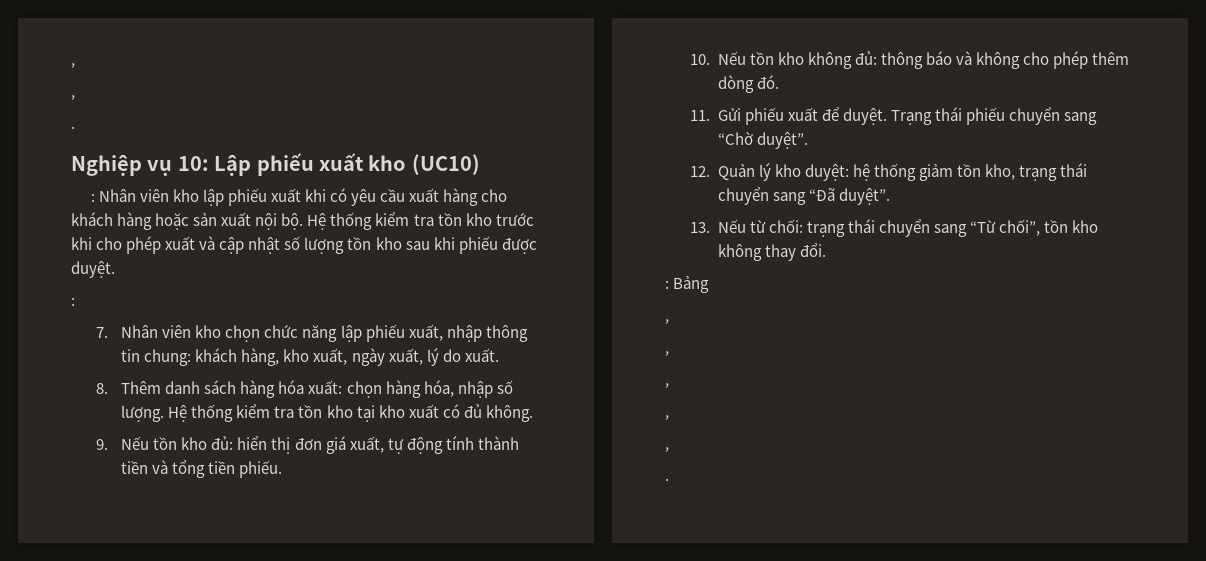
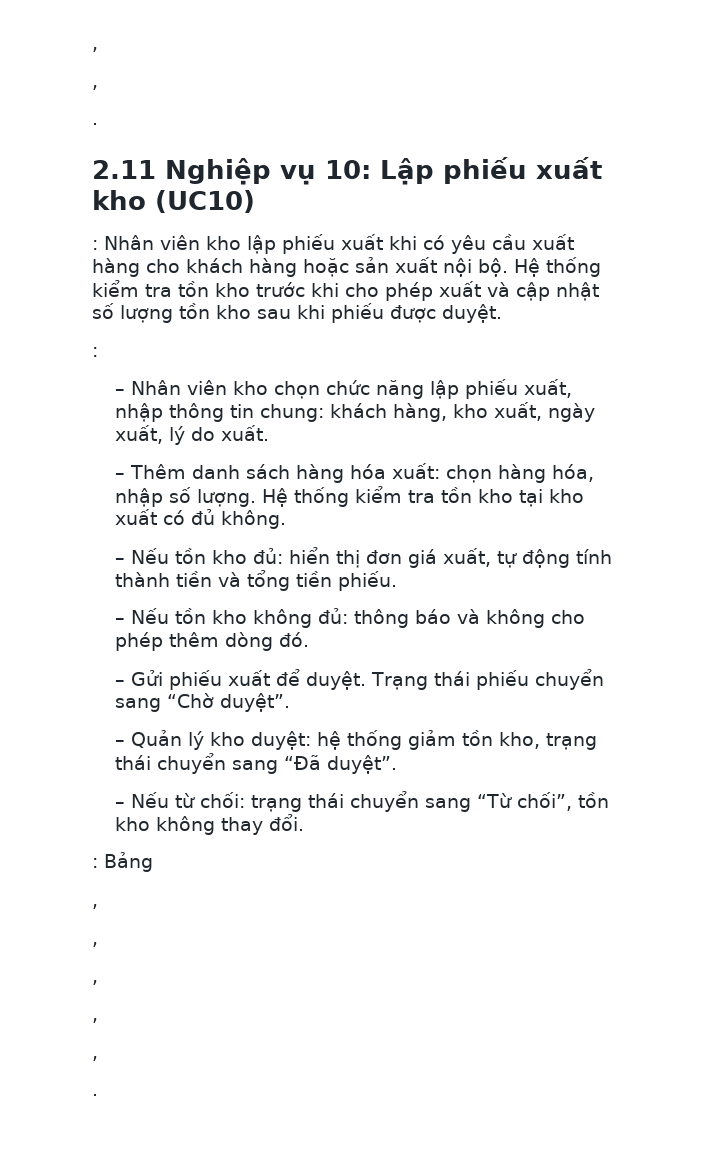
- Nghiệp vụ 10: Lập phiếu xuất kho (UC10)
+ 2.11 Nghiệp vụ 10: Lập phiếu xuất kho (UC10)
- 7. Nhân viên kho chọn chức năng lập phiếu xuất, nhập thông tin chung: khách hàng, kho xuất, ngày xuất, lý do xuất.
+ – Nhân viên kho chọn chức năng lập phiếu xuất, nhập thông tin chung: khách hàng, kho xuất, ngày xuất, lý do xuất.
- 8. Thêm danh sách hàng hóa xuất: chọn hàng hóa, nhập số lượng.
+ – Thêm danh sách hàng hóa xuất: chọn hàng hóa, nhập số lượng.
- 9. Nếu tồn kho đủ: hiển thị đơn giá xuất, tự động tính thành tiền và tổng tiền phiếu.
+ – Nếu tồn kho đủ: hiển thị đơn giá xuất, tự động tính thành tiền và tổng tiền phiếu.
- 10. Nếu tồn kho không đủ: thông báo và không cho phép thêm dòng đó.
+ – Nếu tồn kho không đủ: thông báo và không cho phép thêm dòng đó.
- 11. Gửi phiếu xuất để duyệt.
+ – Gửi phiếu xuất để duyệt.
- 12. Quản lý kho duyệt: hệ thống giảm tồn kho, trạng thái chuyển sang “Đã duyệt”.
+ – Quản lý kho duyệt: hệ thống giảm tồn kho, trạng thái chuyển sang “Đã duyệt”.
- 13. Nếu từ chối: trạng thái chuyển sang “Từ chối”, tồn kho không thay đổi.
+ – Nếu từ chối: trạng thái chuyển sang “Từ chối”, tồn kho không thay đổi.

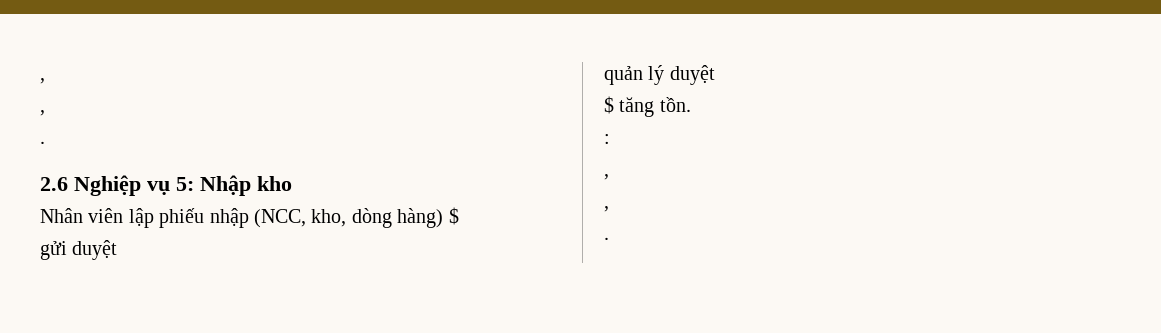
- 2.11 Nghiệp vụ 10: Lập phiếu xuất kho (UC10)
- : Nhân viên kho lập phiếu xuất khi có yêu cầu xuất hàng cho khách hàng hoặc sản xuất nội bộ. Hệ thống kiểm tra tồn kho trước khi cho phép xuất và cập nhật số lượng tồn kho sau khi phiếu được duyệt.
+ 2.6 Nghiệp vụ 5: Nhập kho
+ Nhân viên lập phiếu nhập (NCC, kho, dòng hàng) $
+ gửi duyệt
+ quản lý duyệt
+ $ tăng tồn.
  :
- – Nhân viên kho chọn chức năng lập phiếu xuất, nhập thông tin chung: khách hàng, kho xuất, ngày xuất, lý do xuất.
- – Thêm danh sách hàng hóa xuất: chọn hàng hóa, nhập số lượng. Hệ thống kiểm tra tồn kho tại kho xuất có đủ không.
- – Nếu tồn kho đủ: hiển thị đơn giá xuất, tự động tính thành tiền và tổng tiền phiếu.
- – Nếu tồn kho không đủ: thông báo và không cho phép thêm dòng đó.
- – Gửi phiếu xuất để duyệt. Trạng thái phiếu chuyển sang “Chờ duyệt”.
- – Quản lý kho duyệt: hệ thống giảm tồn kho, trạng thái chuyển sang “Đã duyệt”.
- – Nếu từ chối: trạng thái chuyển sang “Từ chối”, tồn kho không thay đổi.
- : Bảng
- ,
- ,
- ,

